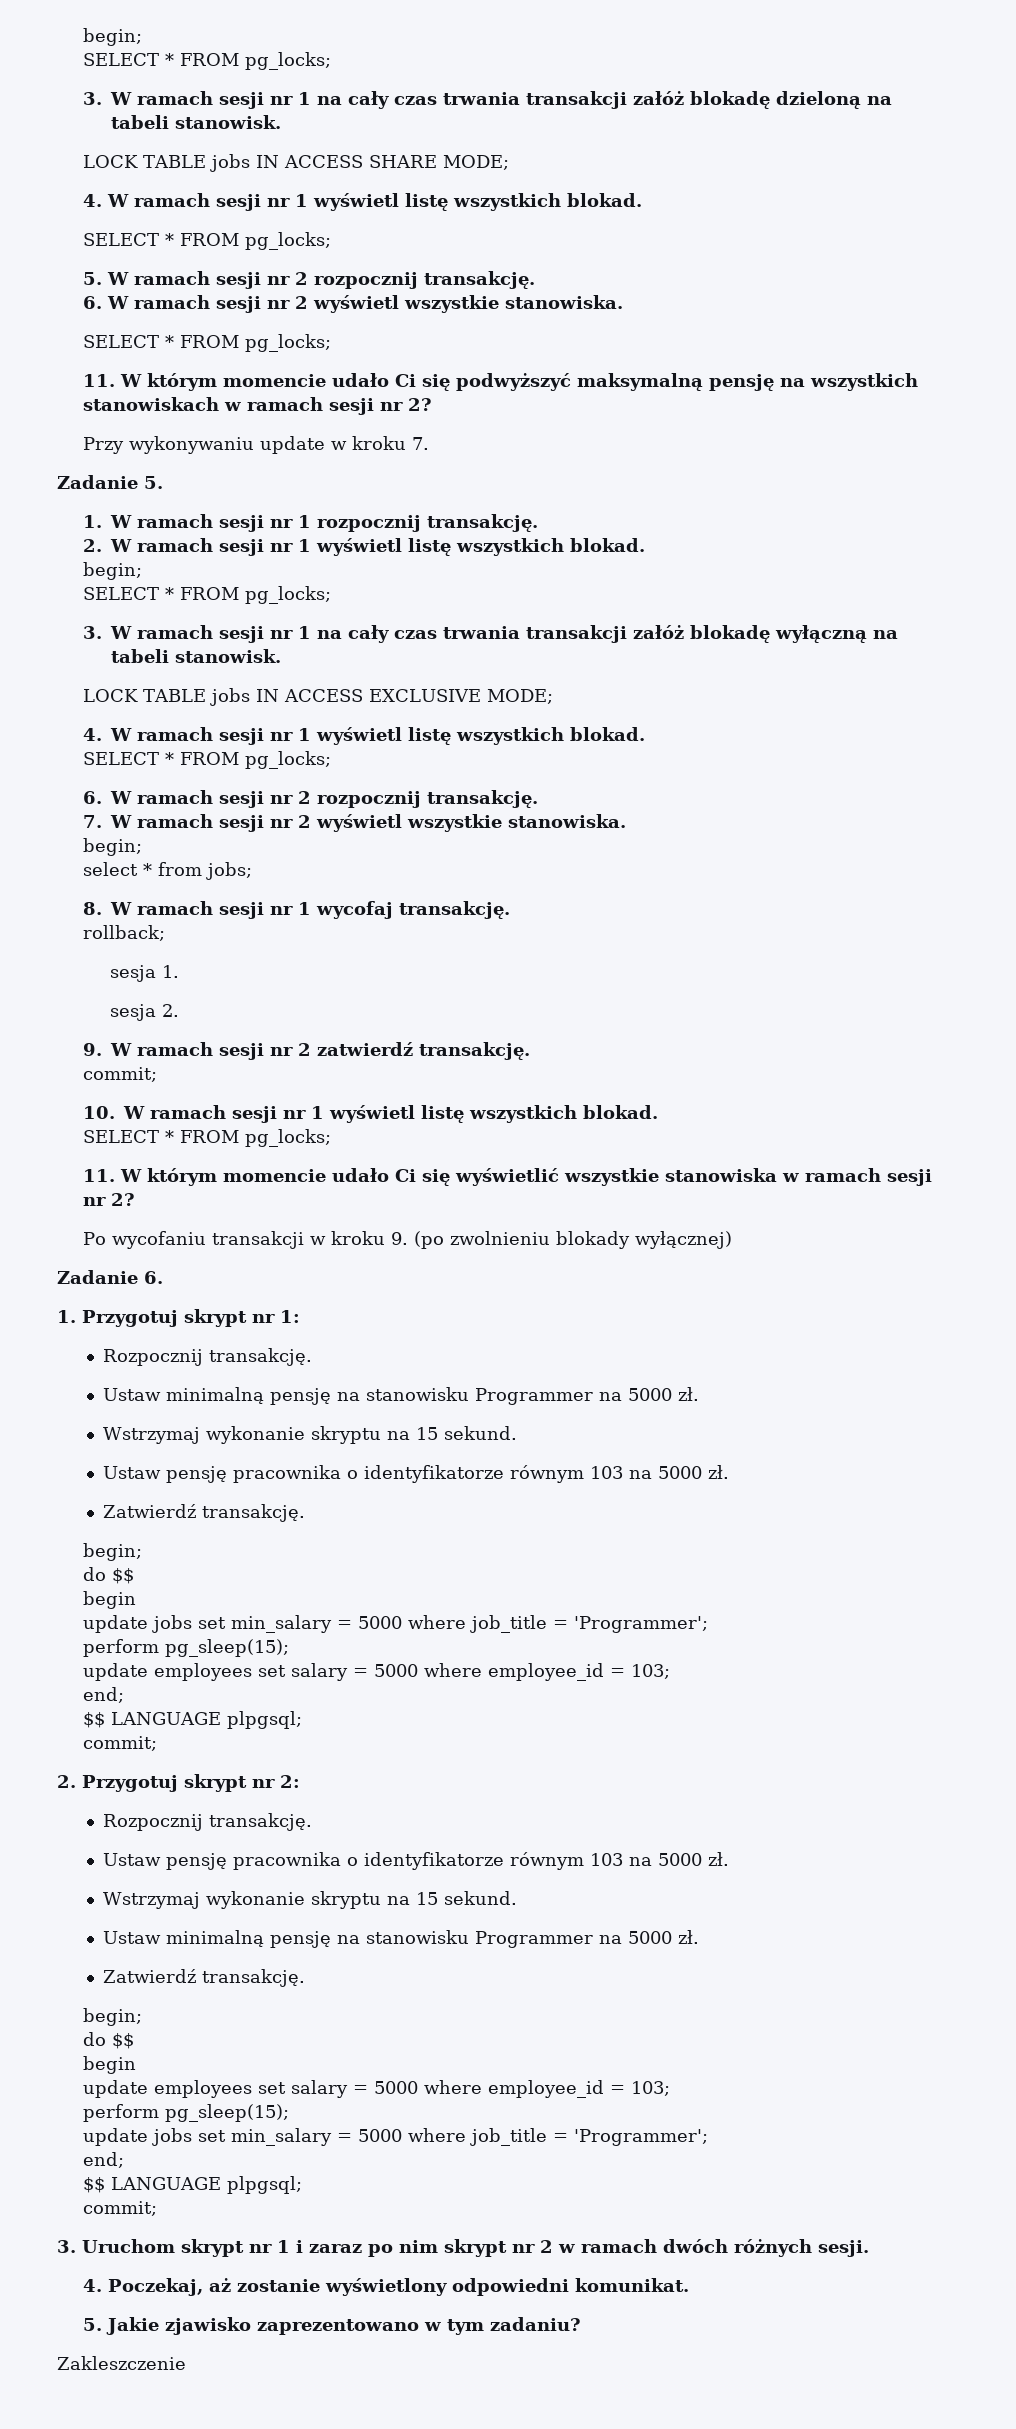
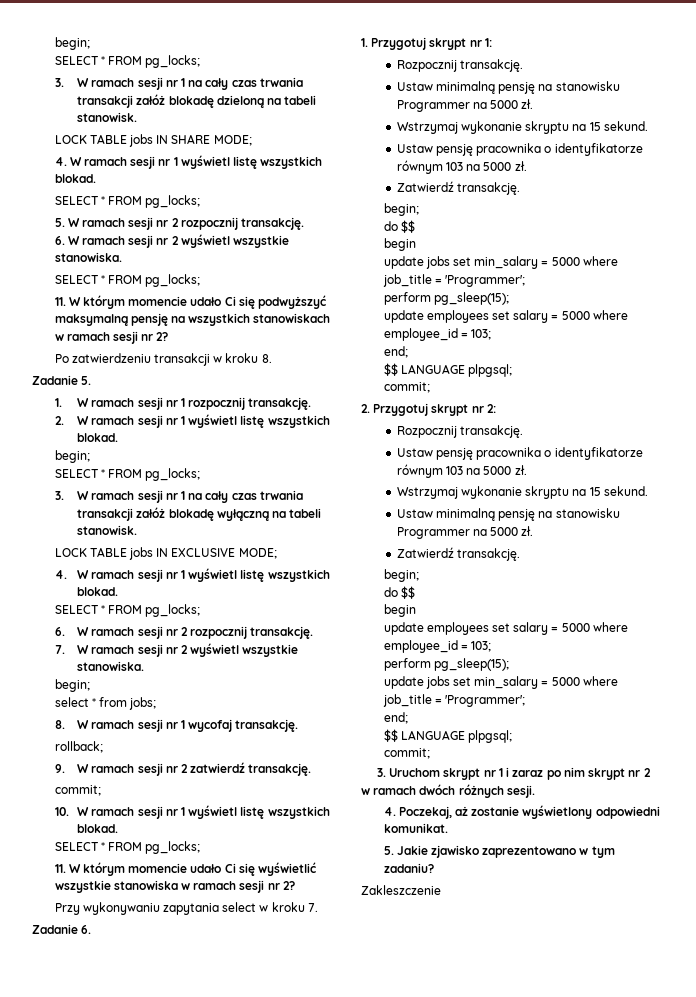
- LOCK TABLE jobs IN ACCESS SHARE MODE;
+ LOCK TABLE jobs IN SHARE MODE;
- Przy wykonywaniu update w kroku 7.
+ Po zatwierdzeniu transakcji w kroku 8.
- LOCK TABLE jobs IN ACCESS EXCLUSIVE MODE;
+ LOCK TABLE jobs IN EXCLUSIVE MODE;
- sesja 1.
- sesja 2.
- Po wycofaniu transakcji w kroku 9. (po zwolnieniu blokady wyłącznej)
+ Przy wykonywaniu zapytania select w kroku 7.

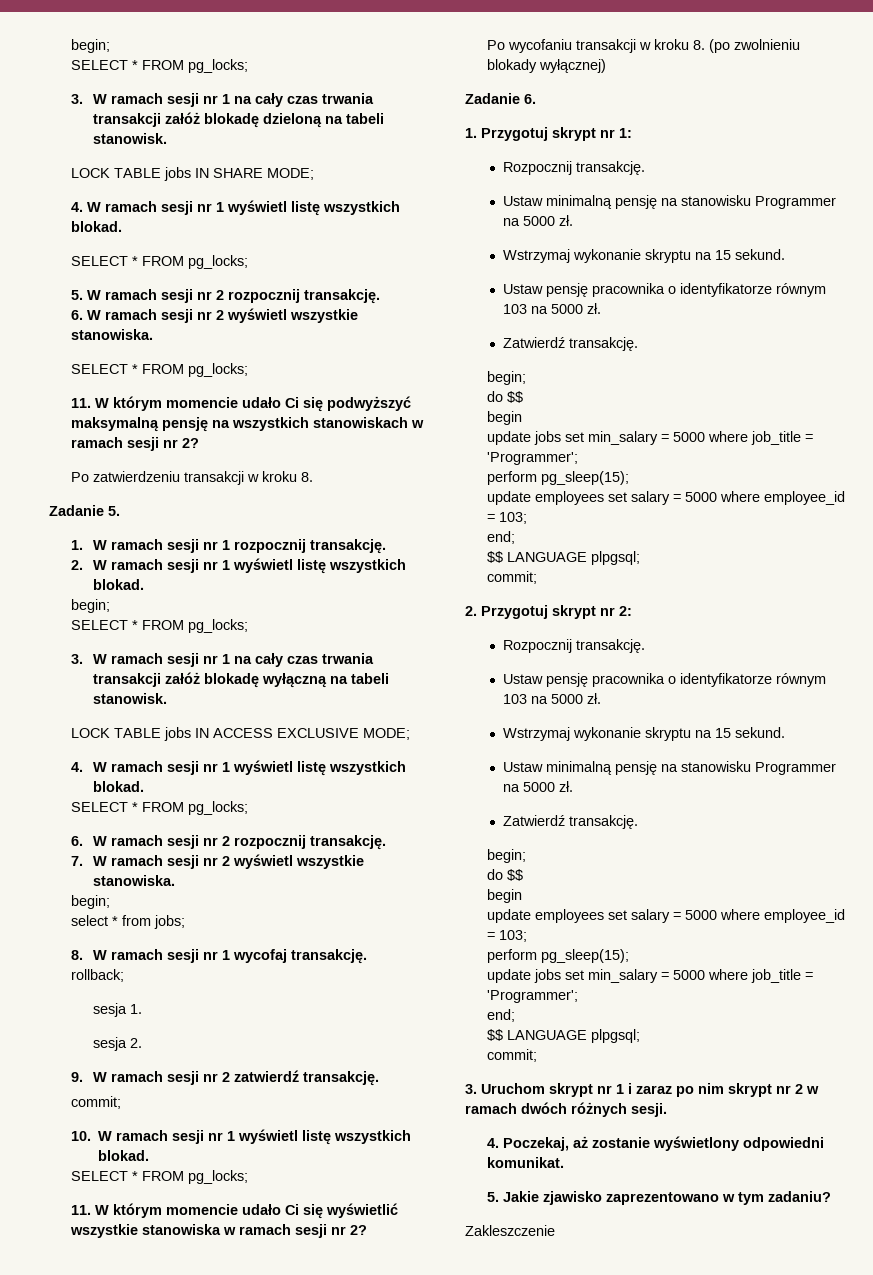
- LOCK TABLE jobs IN EXCLUSIVE MODE;
+ LOCK TABLE jobs IN ACCESS EXCLUSIVE MODE;
+ sesja 1.
+ sesja 2.
- Przy wykonywaniu zapytania select w kroku 7.
+ Po wycofaniu transakcji w kroku 8. (po zwolnieniu blokady wyłącznej)

